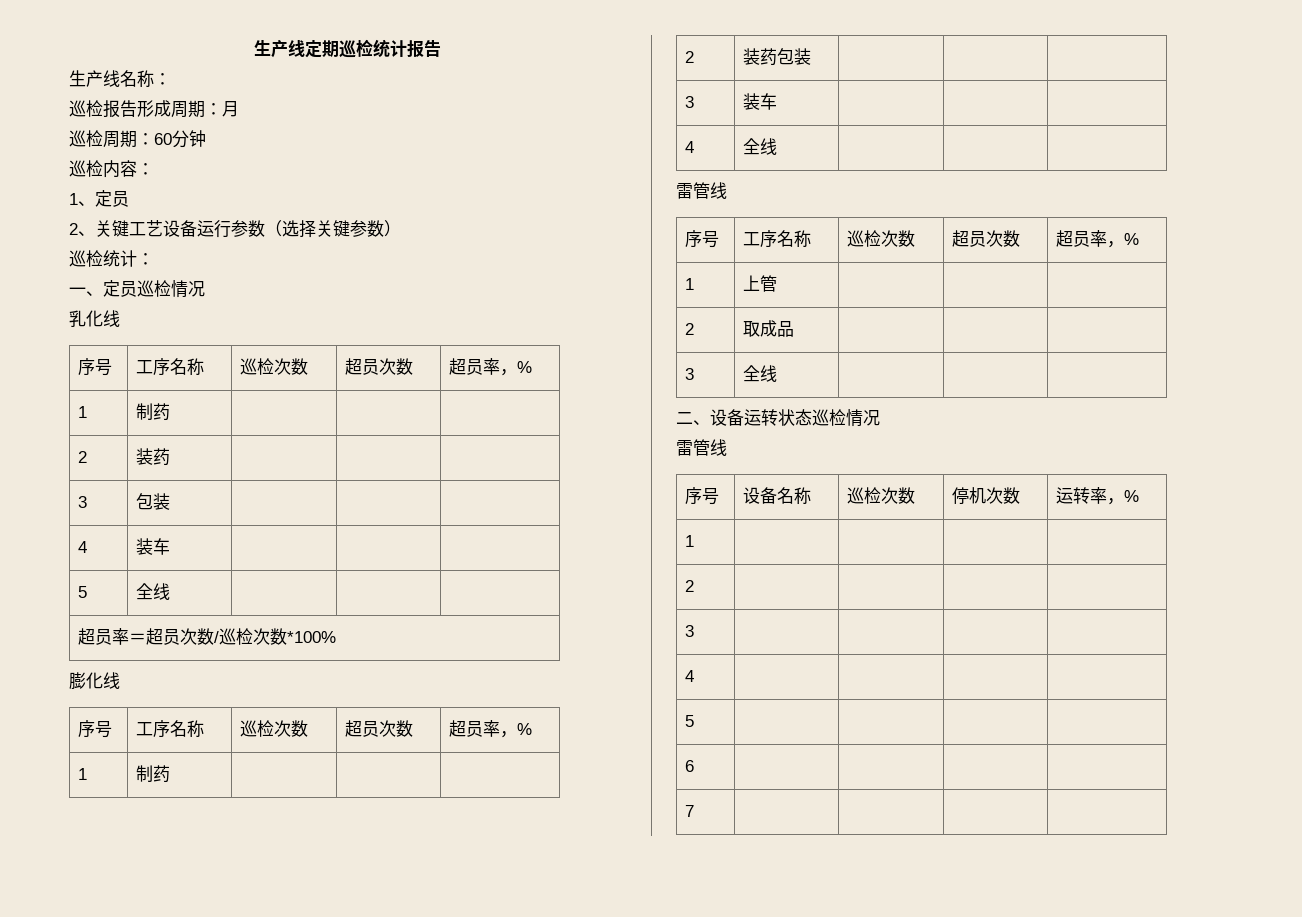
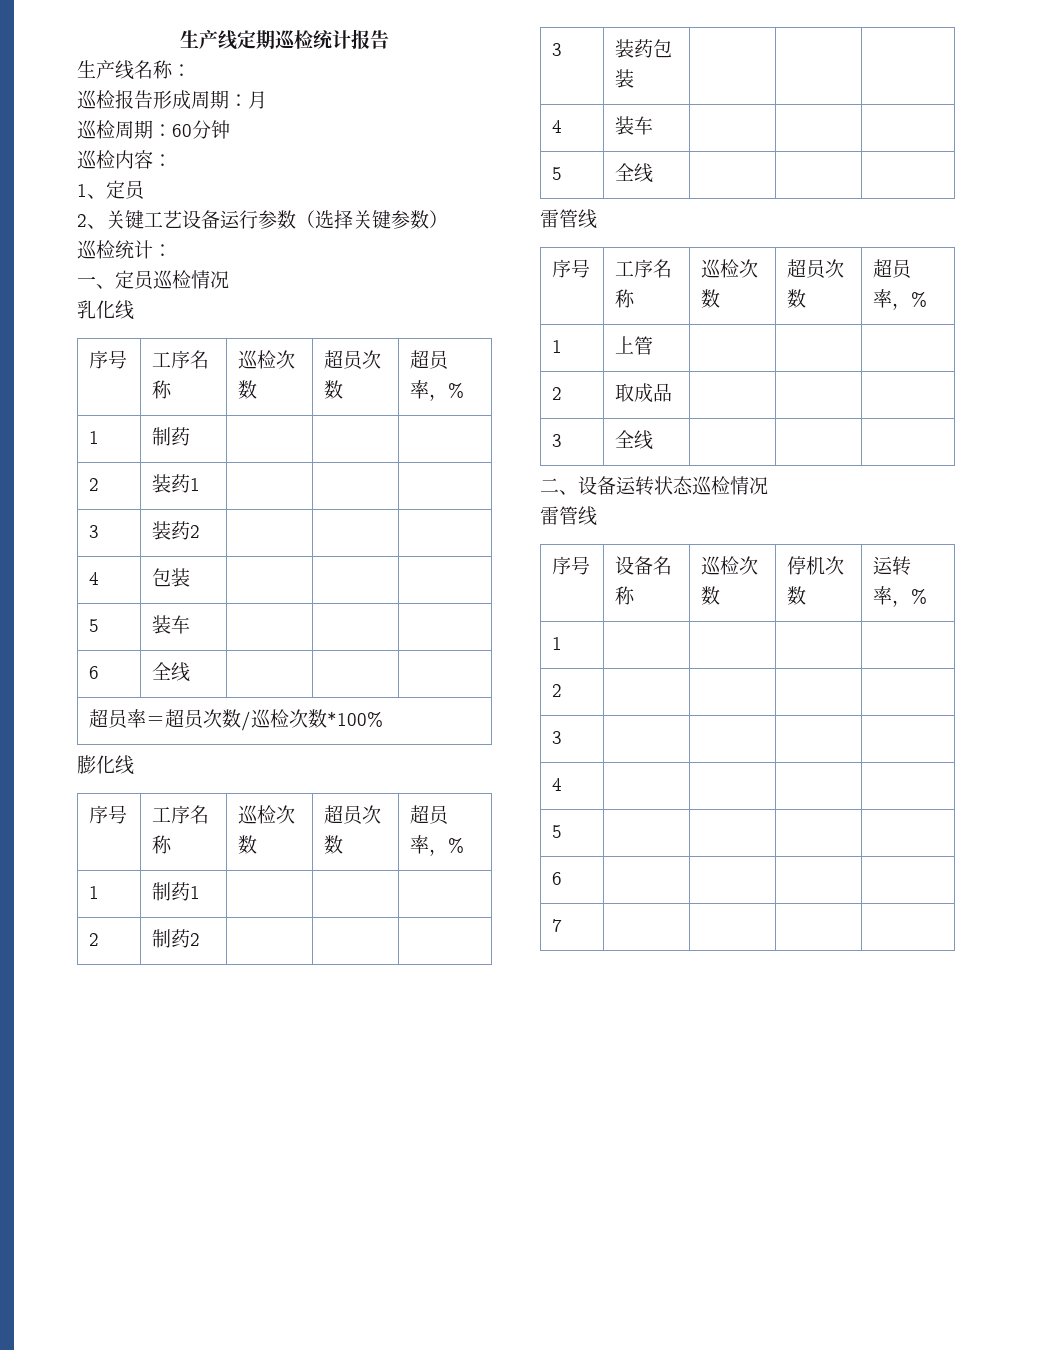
- 2 | 装药 | | |
- 3 | 包装 | | |
- 4 | 装车 | | |
- 5 | 全线 | | |
+ 2 | 装药1 | | |
+ 3 | 装药2 | | |
+ 4 | 包装 | | |
+ 5 | 装车 | | |
+ 6 | 全线 | | |
  膨化线
  序号 | 工序名称 | 巡检次数 | 超员次数 | 超员率，%
- 1 | 制药 | | |
- 2 | 装药包装 | | |
+ 1 | 制药1 | | |
+ 2 | 制药2 | | |
+ 3 | 装药包装 | | |
- 3 | 装车 | | |
- 4 | 全线 | | |
+ 4 | 装车 | | |
+ 5 | 全线 | | |

